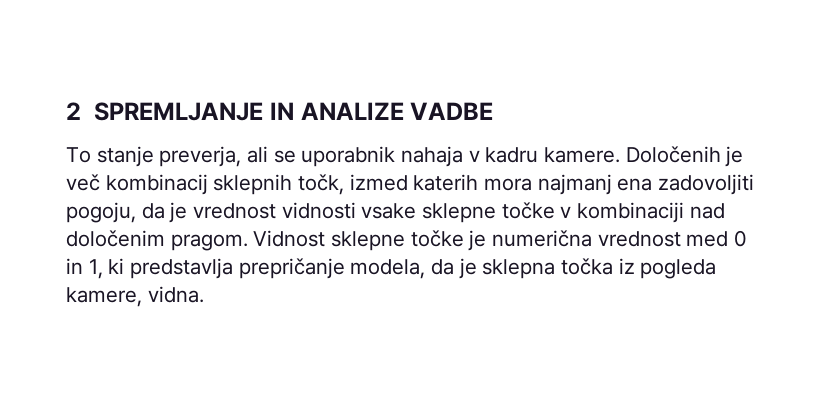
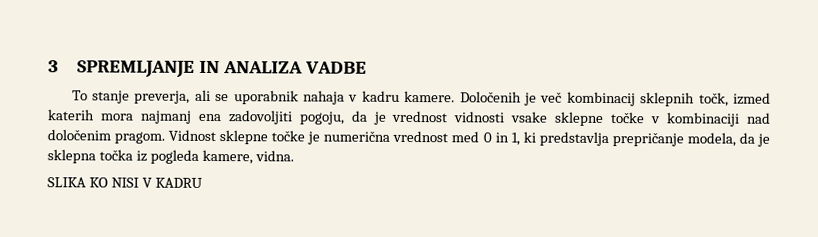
- 2 SPREMLJANJE IN ANALIZE VADBE
+ 3 SPREMLJANJE IN ANALIZA VADBE
+ SLIKA KO NISI V KADRU

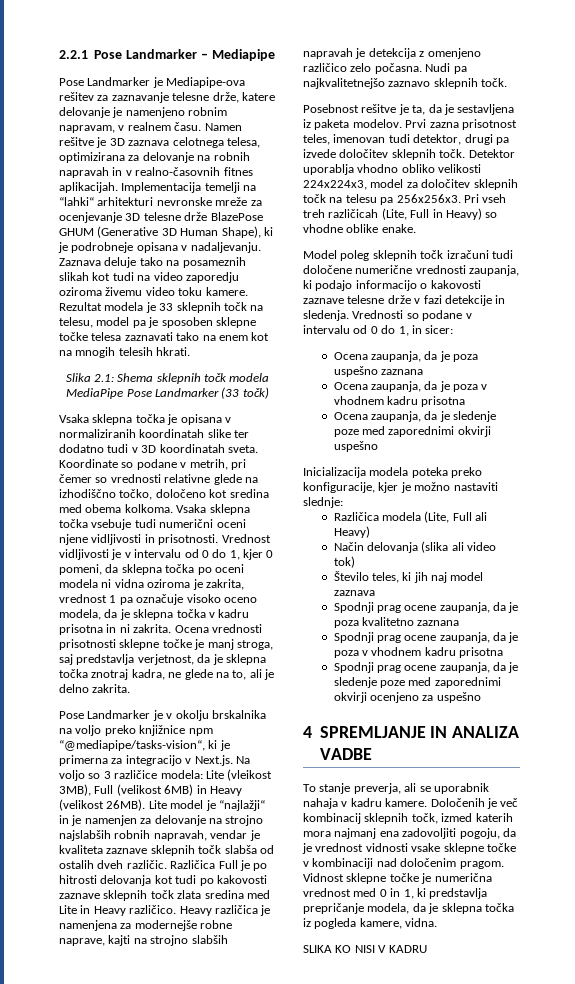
- 3 SPREMLJANJE IN ANALIZA VADBE
+ 2.2.1 Pose Landmarker – Mediapipe
+ Pose Landmarker je Mediapipe-ova rešitev za zaznavanje telesne drže, katere delovanje je namenjeno robnim napravam, v realnem času. Namen rešitve je 3D zaznava celotnega telesa, optimizirana za delovanje na robnih napravah in v realno-časovnih fitnes aplikacijah. Implementacija temelji na “lahki“ arhitekturi nevronske mreže za ocenjevanje 3D telesne drže BlazePose GHUM (Generative 3D Human Shape), ki je podrobneje opisana v nadaljevanju. Zaznava deluje tako na posameznih slikah kot tudi na video zaporedju oziroma živemu video toku kamere. Rezultat modela je 33 sklepnih točk na telesu, model pa je sposoben sklepne točke telesa zaznavati tako na enem kot na mnogih telesih hkrati.
+ Slika 2.1: Shema sklepnih točk modela MediaPipe Pose Landmarker (33 točk)
+ Vsaka sklepna točka je opisana v normaliziranih koordinatah slike ter dodatno tudi v 3D koordinatah sveta. Koordinate so podane v metrih, pri čemer so vrednosti relativne glede na izhodiščno točko, določeno kot sredina med obema kolkoma. Vsaka sklepna točka vsebuje tudi numerični oceni njene vidljivosti in prisotnosti. Vrednost vidljivosti je v intervalu od 0 do 1, kjer 0 pomeni, da sklepna točka po oceni modela ni vidna oziroma je zakrita, vrednost 1 pa označuje visoko oceno modela, da je sklepna točka v kadru prisotna in ni zakrita. Ocena vrednosti prisotnosti sklepne točke je manj stroga, saj predstavlja verjetnost, da je sklepna točka znotraj kadra, ne glede na to, ali je delno zakrita.
+ Pose Landmarker je v okolju brskalnika na voljo preko knjižnice npm “@mediapipe/tasks-vision“, ki je primerna za integracijo v Next.js. Na voljo so 3 različice modela: Lite (vleikost 3MB), Full (velikost 6MB) in Heavy (velikost 26MB). Lite model je “najlažji“ in je namenjen za delovanje na strojno najslabših robnih napravah, vendar je kvaliteta zaznave sklepnih točk slabša od ostalih dveh različic. Različica Full je po hitrosti delovanja kot tudi po kakovosti zaznave sklepnih točk zlata sredina med Lite in Heavy različico. Heavy različica je namenjena za modernejše robne naprave, kajti na strojno slabših napravah je detekcija z omenjeno različico zelo počasna. Nudi pa najkvalitetnejšo zaznavo sklepnih točk.
+ Posebnost rešitve je ta, da je sestavljena iz paketa modelov. Prvi zazna prisotnost teles, imenovan tudi detektor, drugi pa izvede določitev sklepnih točk. Detektor uporablja vhodno obliko velikosti 224x224x3, model za določitev sklepnih točk na telesu pa 256x256x3. Pri vseh treh različicah (Lite, Full in Heavy) so vhodne oblike enake.
+ Model poleg sklepnih točk izračuni tudi določene numerične vrednosti zaupanja, ki podajo informacijo o kakovosti zaznave telesne drže v fazi detekcije in sledenja. Vrednosti so podane v intervalu od 0 do 1, in sicer:
+ Ocena zaupanja, da je poza uspešno zaznana
+ Ocena zaupanja, da je poza v vhodnem kadru prisotna
+ Ocena zaupanja, da je sledenje poze med zaporednimi okvirji uspešno
+ Inicializacija modela poteka preko konfiguracije, kjer je možno nastaviti slednje:
+ Različica modela (Lite, Full ali Heavy)
+ Način delovanja (slika ali video tok)
+ Število teles, ki jih naj model zaznava
+ Spodnji prag ocene zaupanja, da je poza kvalitetno zaznana
+ Spodnji prag ocene zaupanja, da je poza v vhodnem kadru prisotna
+ Spodnji prag ocene zaupanja, da je sledenje poze med zaporednimi okvirji ocenjeno za uspešno
+ 4 SPREMLJANJE IN ANALIZA VADBE

